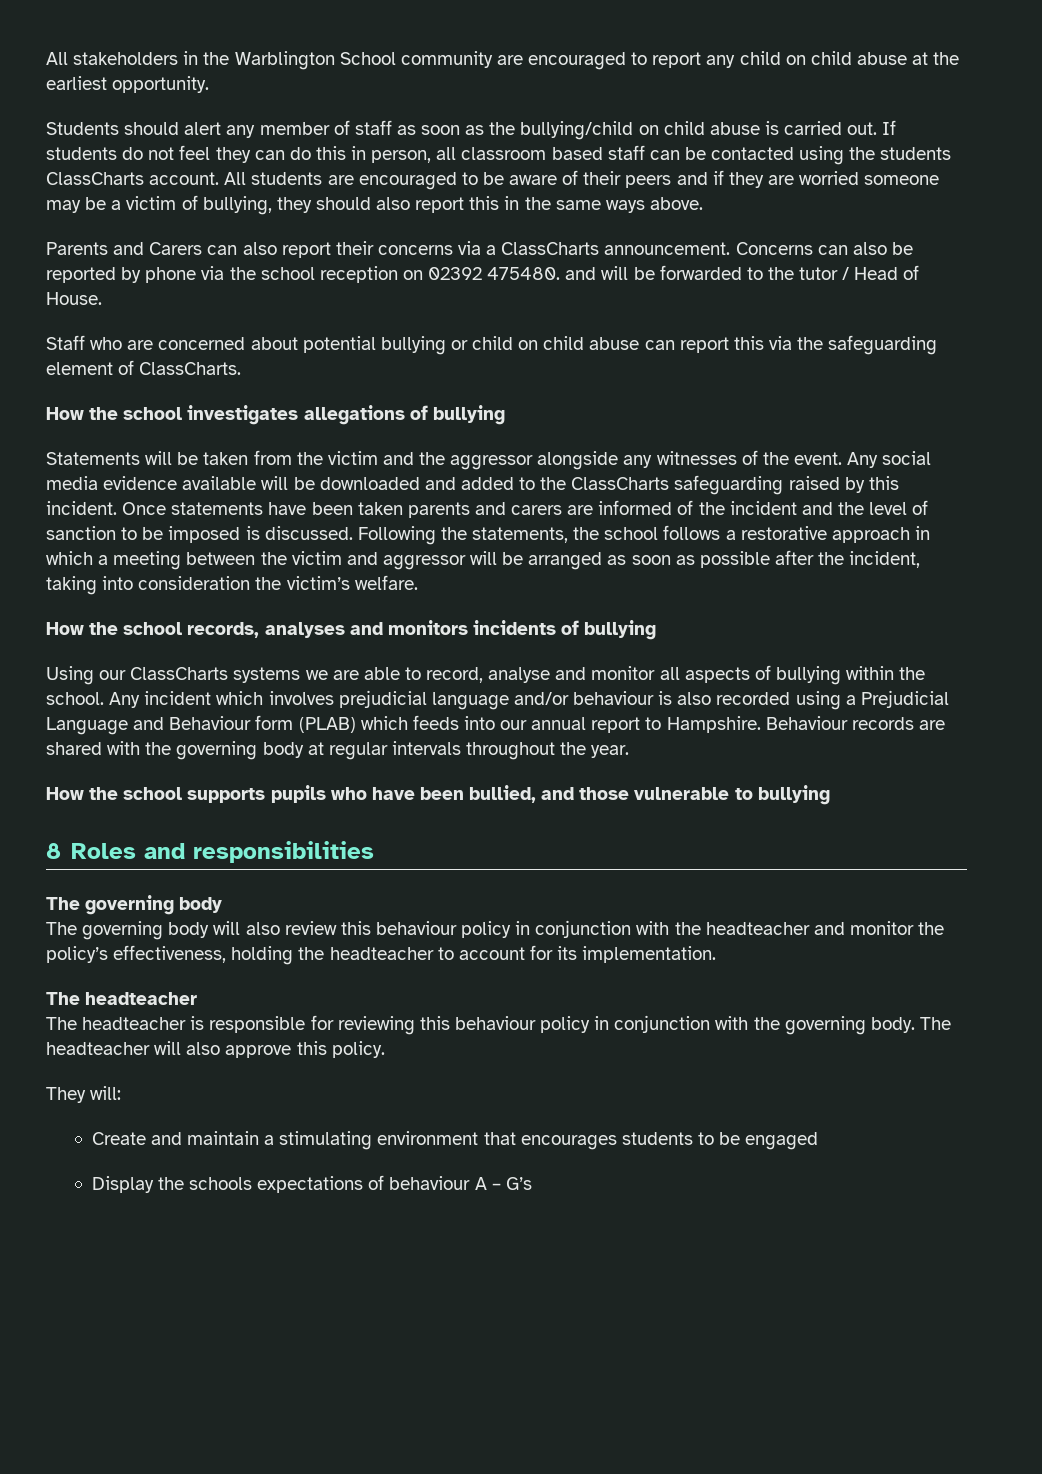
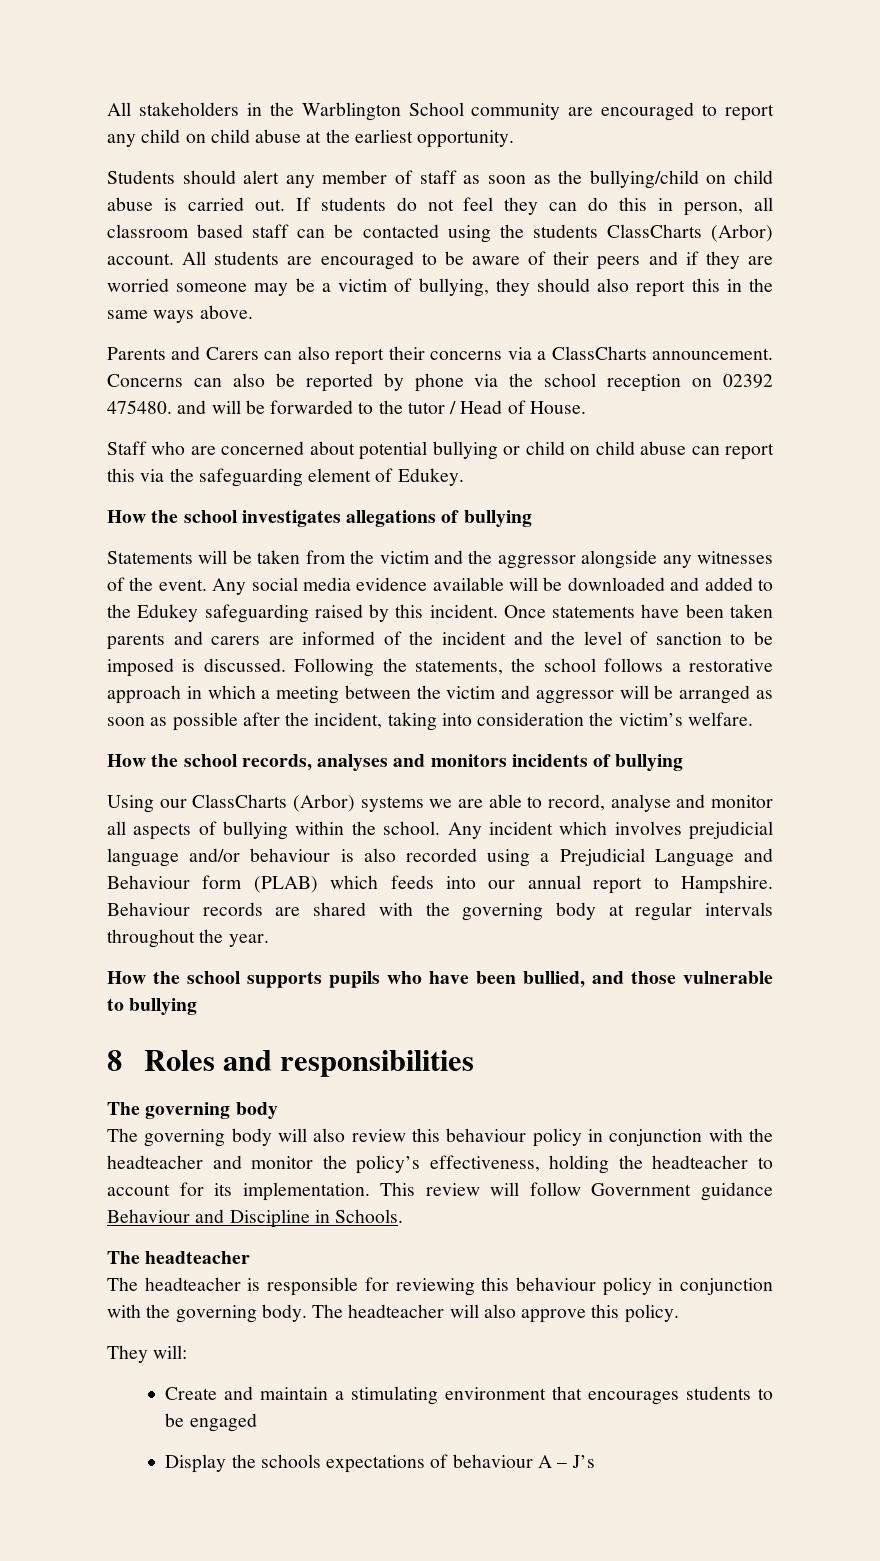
- If students do not feel they can do this in person, all classroom based staff can be contacted using the students ClassCharts account.
+ If students do not feel they can do this in person, all classroom based staff can be contacted using the students ClassCharts (Arbor) account.
- Staff who are concerned about potential bullying or child on child abuse can report this via the safeguarding element of ClassCharts.
+ Staff who are concerned about potential bullying or child on child abuse can report this via the safeguarding element of Edukey.
- Any social media evidence available will be downloaded and added to the ClassCharts safeguarding raised by this incident.
+ Any social media evidence available will be downloaded and added to the Edukey safeguarding raised by this incident.
- Using our ClassCharts systems we are able to record, analyse and monitor all aspects of bullying within the school.
+ Using our ClassCharts (Arbor) systems we are able to record, analyse and monitor all aspects of bullying within the school.
+ This review will follow Government guidance Behaviour and Discipline in Schools.
- Display the schools expectations of behaviour A – G’s
+ Display the schools expectations of behaviour A – J’s

